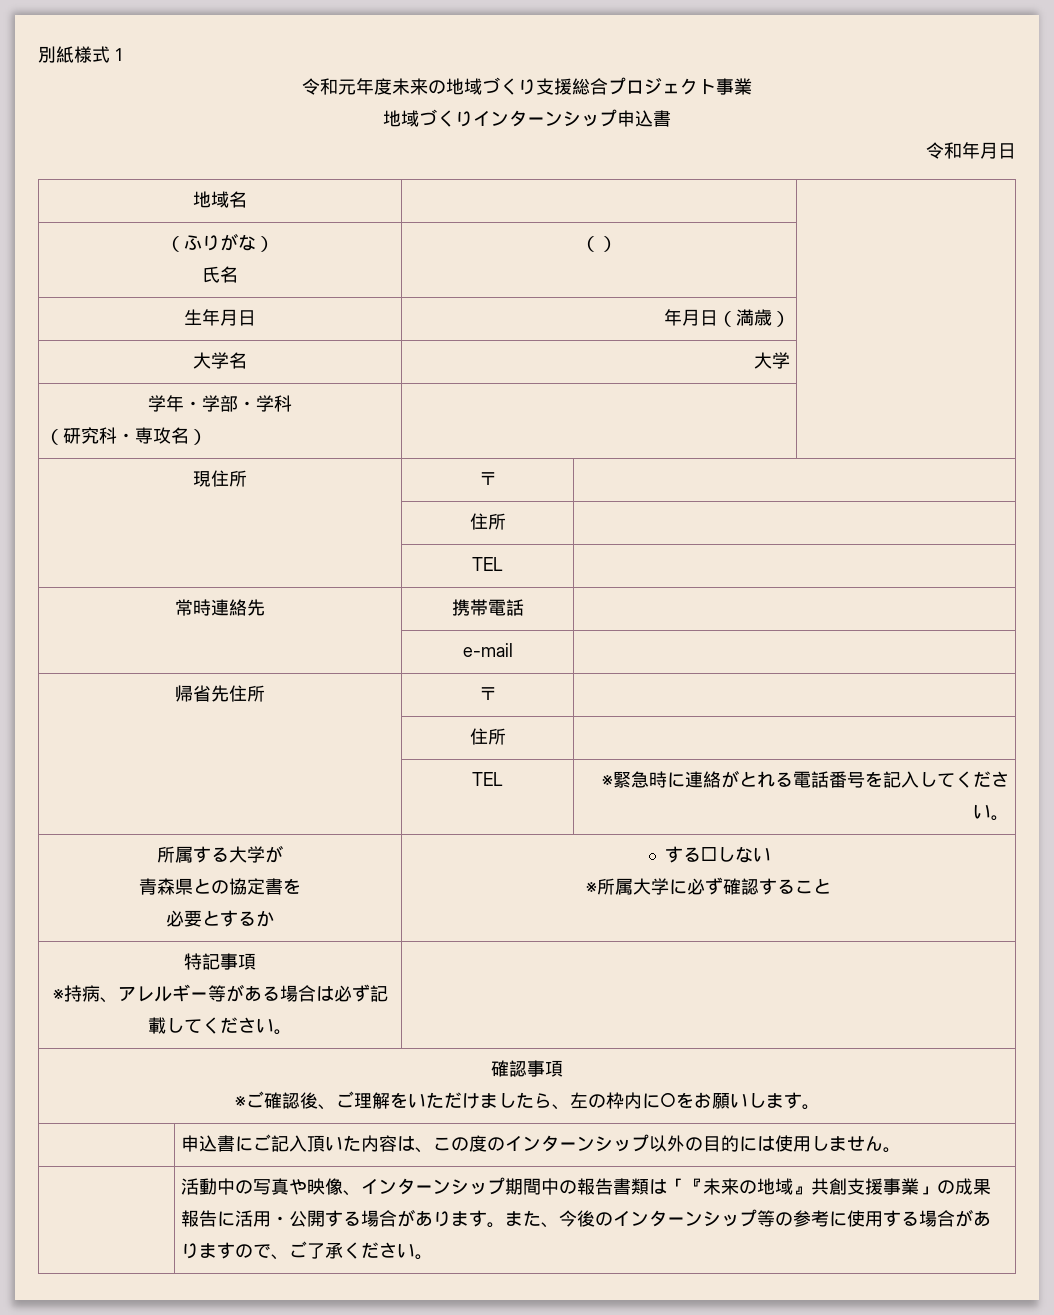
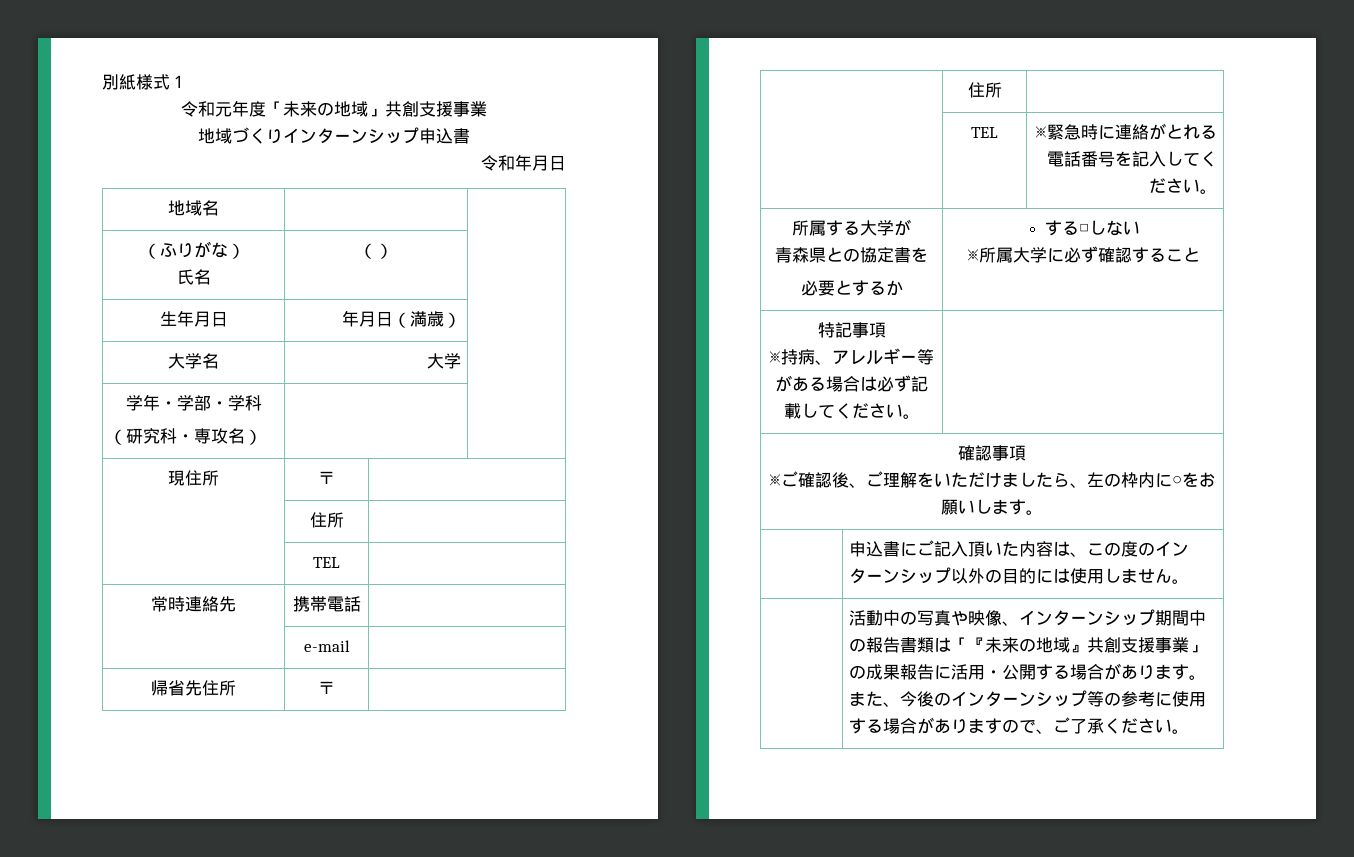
- 令和元年度未来の地域づくり支援総合プロジェクト事業
+ 令和元年度「未来の地域」共創支援事業

